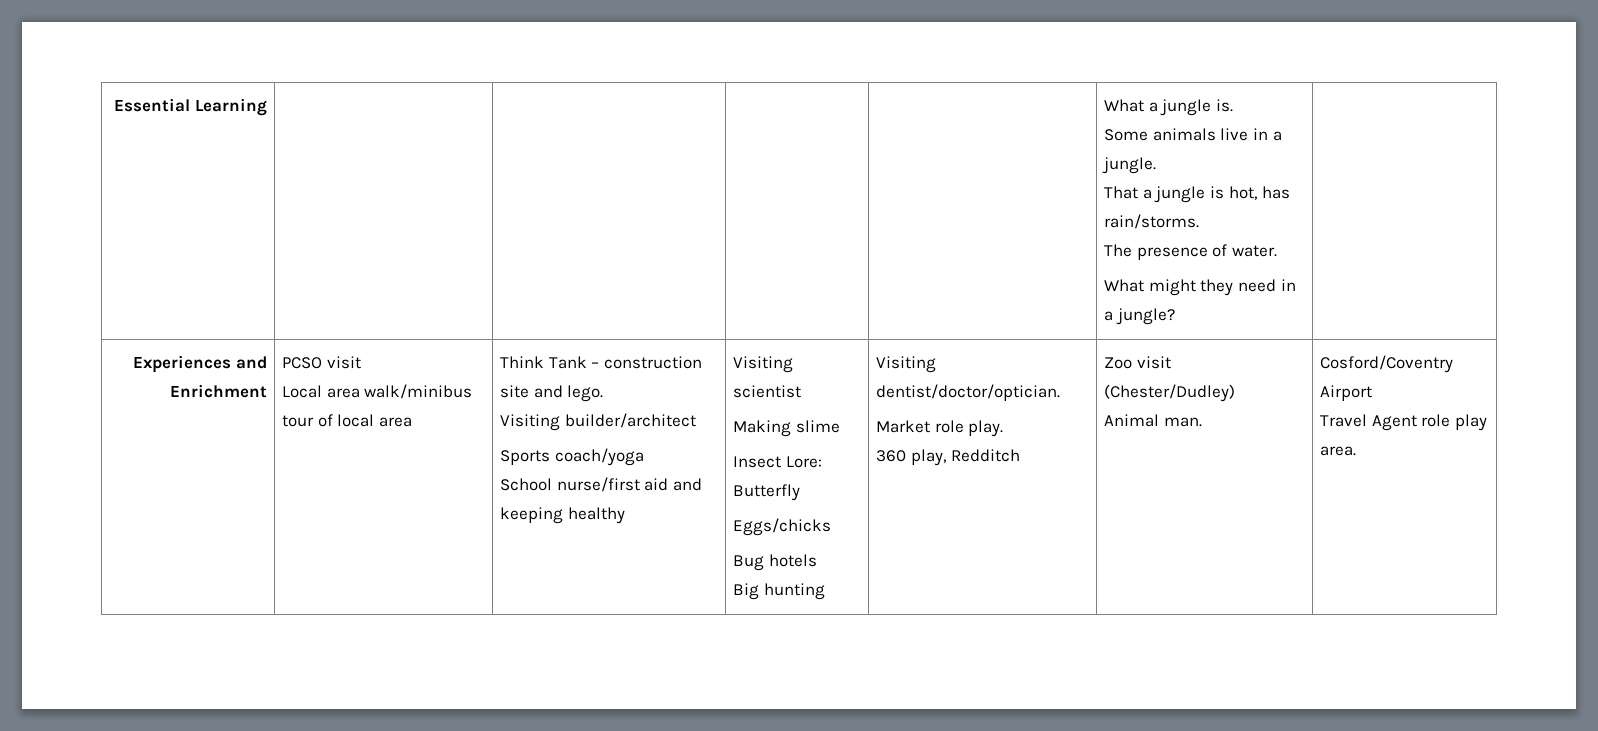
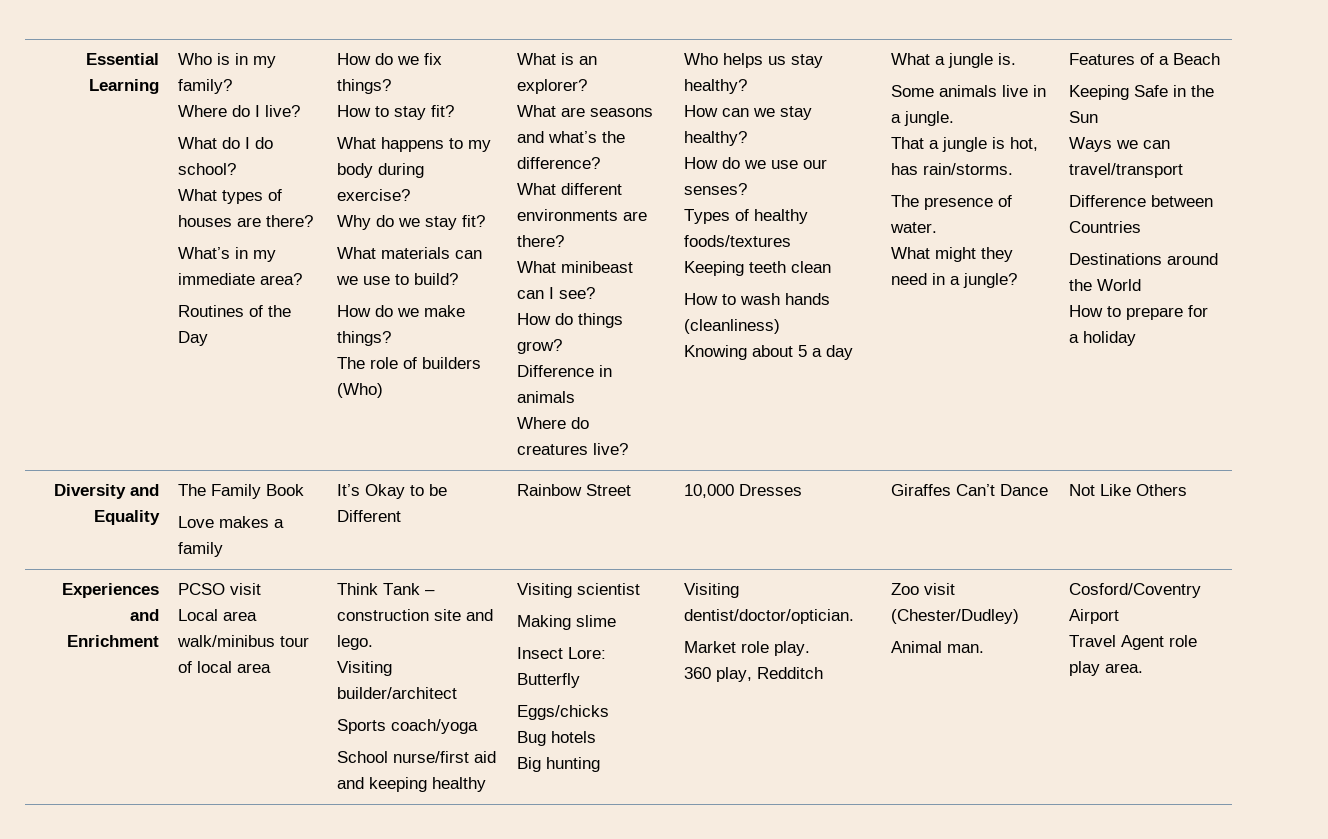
+ Who is in my family?
+ Where do I live?
+ What do I do school?
+ What types of houses are there?
+ What’s in my immediate area?
+ Routines of the Day | How do we fix things?
+ How to stay fit?
+ What happens to my body during exercise?
+ Why do we stay fit?
+ What materials can we use to build?
+ How do we make things?
+ The role of builders (Who) | What is an explorer?
+ What are seasons and what’s the difference?
+ What different environments are there?
+ What minibeast can I see?
+ How do things grow?
+ Difference in animals
+ Where do creatures live? | Who helps us stay healthy?
+ How can we stay healthy?
+ How do we use our senses?
+ Types of healthy foods/textures
+ Keeping teeth clean
+ How to wash hands (cleanliness)
+ Knowing about 5 a day
+ Features of a Beach
+ Keeping Safe in the Sun
+ Ways we can travel/transport
+ Difference between Countries
+ Destinations around the World
+ How to prepare for a holiday
+ Diversity and Equality | The Family Book
+ Love makes a family | It’s Okay to be Different | Rainbow Street | 10,000 Dresses | Giraffes Can’t Dance | Not Like Others

